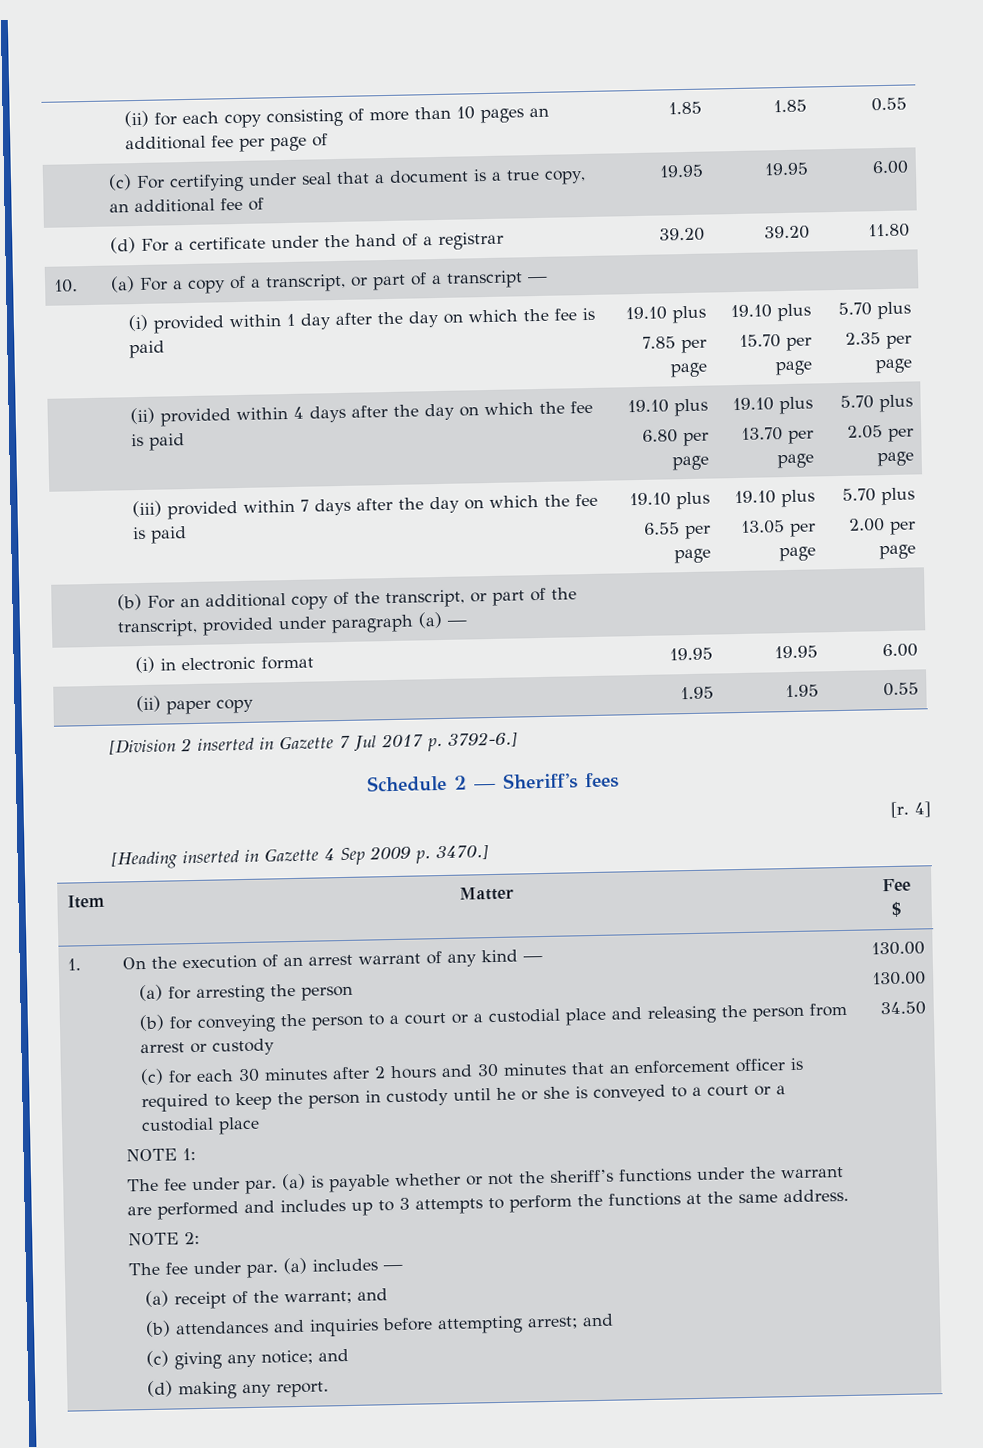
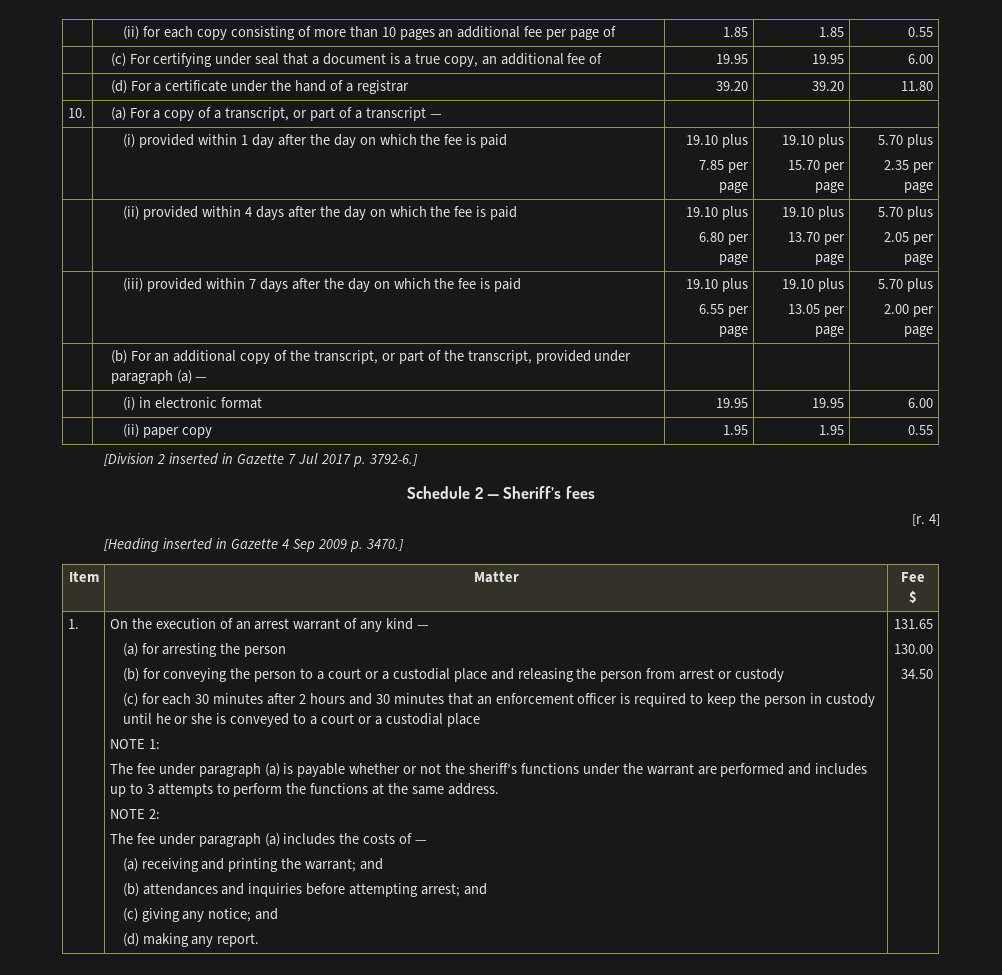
- The fee under par. (a) is payable whether or not the sheriff’s functions under the warrant are performed and includes up to 3 attempts to perform the functions at the same address.
+ The fee under paragraph (a) is payable whether or not the sheriff’s functions under the warrant are performed and includes up to 3 attempts to perform the functions at the same address.
- The fee under par. (a) includes —
- (a) receipt of the warrant; and
+ The fee under paragraph (a) includes the costs of —
+ (a) receiving and printing the warrant; and
- (d) making any report. | 130.00
+ (d) making any report. | 131.65

